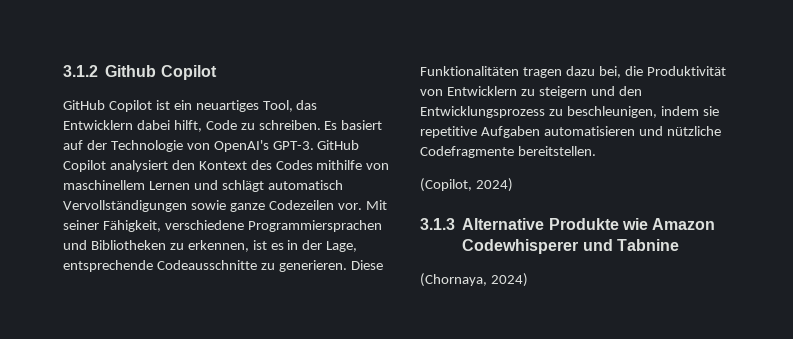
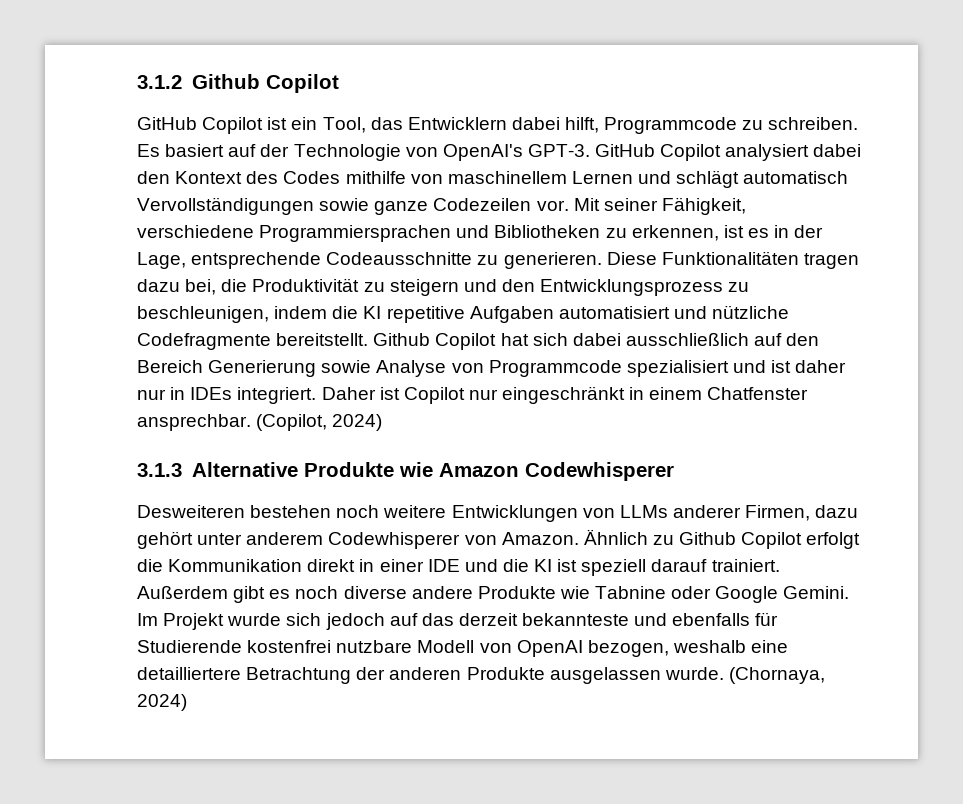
- GitHub Copilot ist ein neuartiges Tool, das Entwicklern dabei hilft, Code zu schreiben.
+ GitHub Copilot ist ein Tool, das Entwicklern dabei hilft, Programmcode zu schreiben.
- GitHub Copilot analysiert den Kontext des Codes mithilfe von maschinellem Lernen und schlägt automatisch Vervollständigungen sowie ganze Codezeilen vor.
+ GitHub Copilot analysiert dabei den Kontext des Codes mithilfe von maschinellem Lernen und schlägt automatisch Vervollständigungen sowie ganze Codezeilen vor.
- Diese Funktionalitäten tragen dazu bei, die Produktivität von Entwicklern zu steigern und den Entwicklungsprozess zu beschleunigen, indem sie repetitive Aufgaben automatisieren und nützliche Codefragmente bereitstellen.
- (Copilot, 2024)
+ Diese Funktionalitäten tragen dazu bei, die Produktivität zu steigern und den Entwicklungsprozess zu beschleunigen, indem die KI repetitive Aufgaben automatisiert und nützliche Codefragmente bereitstellt. Github Copilot hat sich dabei ausschließlich auf den Bereich Generierung sowie Analyse von Programmcode spezialisiert und ist daher nur in IDEs integriert. Daher ist Copilot nur eingeschränkt in einem Chatfenster ansprechbar. (Copilot, 2024)
- 3.1.3 Alternative Produkte wie Amazon Codewhisperer und Tabnine
- (Chornaya, 2024)
+ 3.1.3 Alternative Produkte wie Amazon Codewhisperer
+ Desweiteren bestehen noch weitere Entwicklungen von LLMs anderer Firmen, dazu gehört unter anderem Codewhisperer von Amazon. Ähnlich zu Github Copilot erfolgt die Kommunikation direkt in einer IDE und die KI ist speziell darauf trainiert. Außerdem gibt es noch diverse andere Produkte wie Tabnine oder Google Gemini. Im Projekt wurde sich jedoch auf das derzeit bekannteste und ebenfalls für Studierende kostenfrei nutzbare Modell von OpenAI bezogen, weshalb eine detailliertere Betrachtung der anderen Produkte ausgelassen wurde. (Chornaya, 2024)

